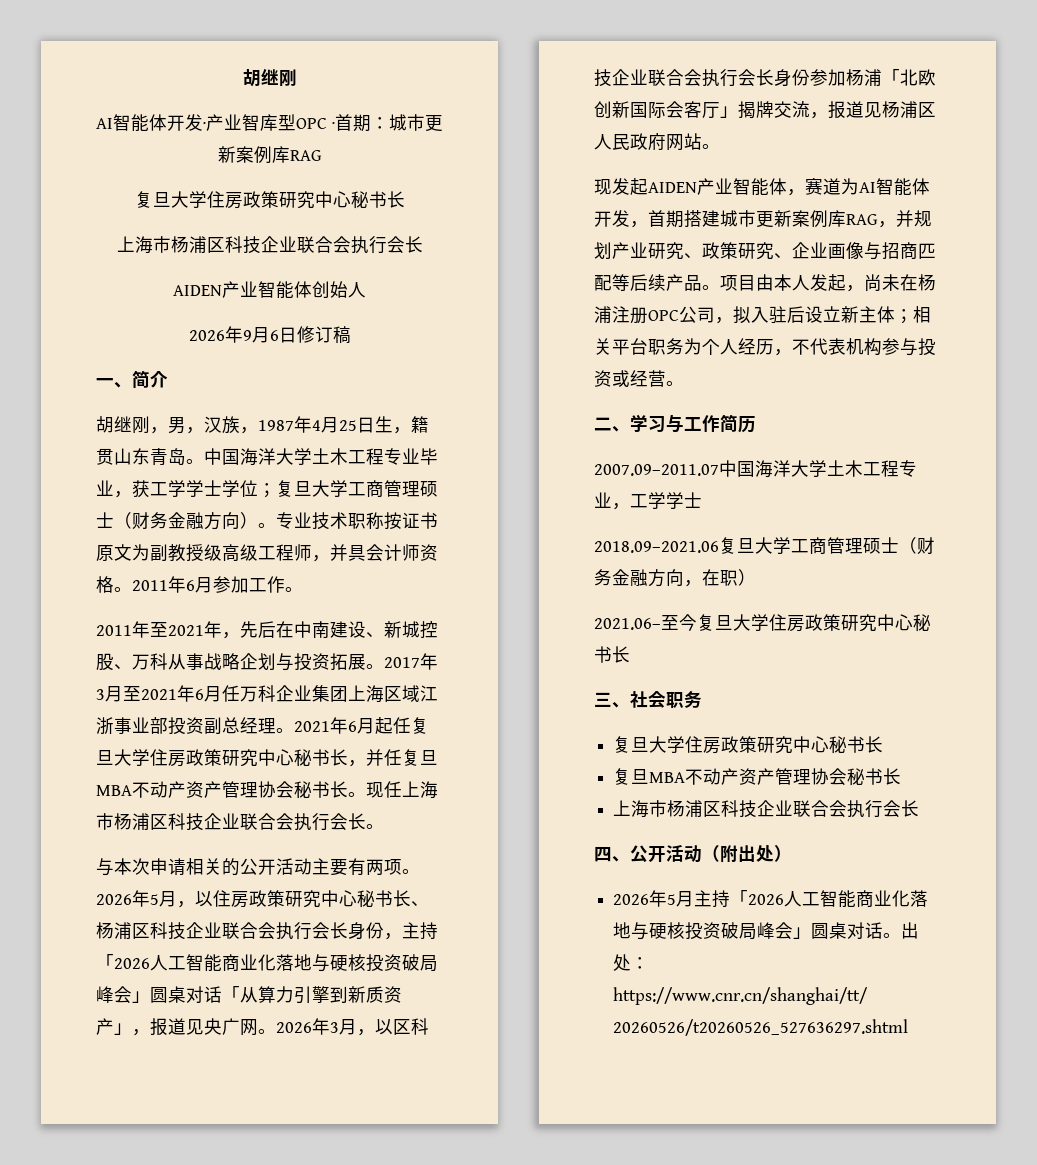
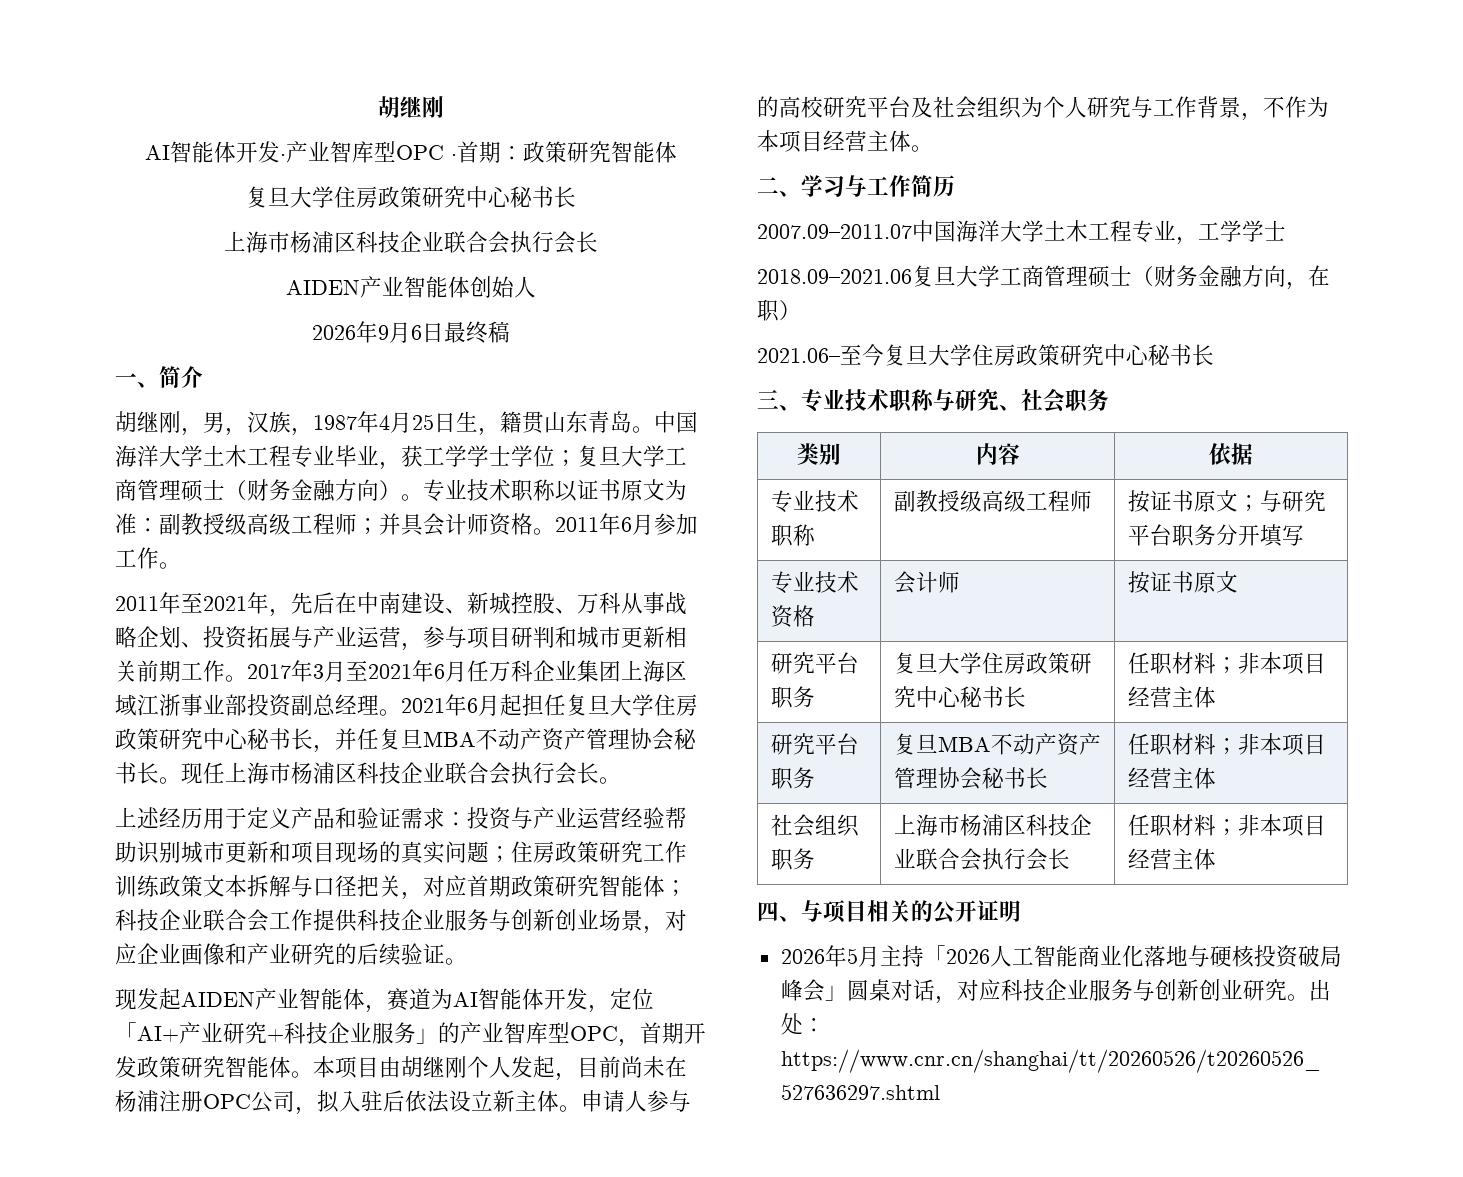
- AI智能体开发·产业智库型OPC ·首期：城市更新案例库RAG
+ AI智能体开发·产业智库型OPC ·首期：政策研究智能体
- 2026年9月6日修订稿
+ 2026年9月6日最终稿
- 专业技术职称按证书原文为副教授级高级工程师，并具会计师资格。
+ 专业技术职称以证书原文为准：副教授级高级工程师；并具会计师资格。
- 2011年至2021年，先后在中南建设、新城控股、万科从事战略企划与投资拓展。
+ 2011年至2021年，先后在中南建设、新城控股、万科从事战略企划、投资拓展与产业运营，参与项目研判和城市更新相关前期工作。
- 2021年6月起任复旦大学住房政策研究中心秘书长，并任复旦MBA不动产资产管理协会秘书长。
+ 2021年6月起担任复旦大学住房政策研究中心秘书长，并任复旦MBA不动产资产管理协会秘书长。
- 与本次申请相关的公开活动主要有两项。2026年5月，以住房政策研究中心秘书长、杨浦区科技企业联合会执行会长身份，主持「2026人工智能商业化落地与硬核投资破局峰会」圆桌对话「从算力引擎到新质资产」，报道见央广网。2026年3月，以区科技企业联合会执行会长身份参加杨浦「北欧创新国际会客厅」揭牌交流，报道见杨浦区人民政府网站。
+ 上述经历用于定义产品和验证需求：投资与产业运营经验帮助识别城市更新和项目现场的真实问题；住房政策研究工作训练政策文本拆解与口径把关，对应首期政策研究智能体；科技企业联合会工作提供科技企业服务与创新创业场景，对应企业画像和产业研究的后续验证。
- 现发起AIDEN产业智能体，赛道为AI智能体开发，首期搭建城市更新案例库RAG，并规划产业研究、政策研究、企业画像与招商匹配等后续产品。项目由本人发起，尚未在杨浦注册OPC公司，拟入驻后设立新主体；相关平台职务为个人经历，不代表机构参与投资或经营。
+ 现发起AIDEN产业智能体，赛道为AI智能体开发，定位「AI+产业研究+科技企业服务」的产业智库型OPC，首期开发政策研究智能体。本项目由胡继刚个人发起，目前尚未在杨浦注册OPC公司，拟入驻后依法设立新主体。申请人参与的高校研究平台及社会组织为个人研究与工作背景，不作为本项目经营主体。
- 三、社会职务
- 复旦大学住房政策研究中心秘书长
- 复旦MBA不动产资产管理协会秘书长
- 上海市杨浦区科技企业联合会执行会长
- 四、公开活动（附出处）
+ 三、专业技术职称与研究、社会职务
+ 类别 | 内容 | 依据
+ 专业技术职称 | 副教授级高级工程师 | 按证书原文；与研究平台职务分开填写
+ 专业技术资格 | 会计师 | 按证书原文
+ 研究平台职务 | 复旦大学住房政策研究中心秘书长 | 任职材料；非本项目经营主体
+ 研究平台职务 | 复旦MBA不动产资产管理协会秘书长 | 任职材料；非本项目经营主体
+ 社会组织职务 | 上海市杨浦区科技企业联合会执行会长 | 任职材料；非本项目经营主体
+ 四、与项目相关的公开证明
- 2026年5月主持「2026人工智能商业化落地与硬核投资破局峰会」圆桌对话。
+ 2026年5月主持「2026人工智能商业化落地与硬核投资破局峰会」圆桌对话，对应科技企业服务与创新创业研究。

